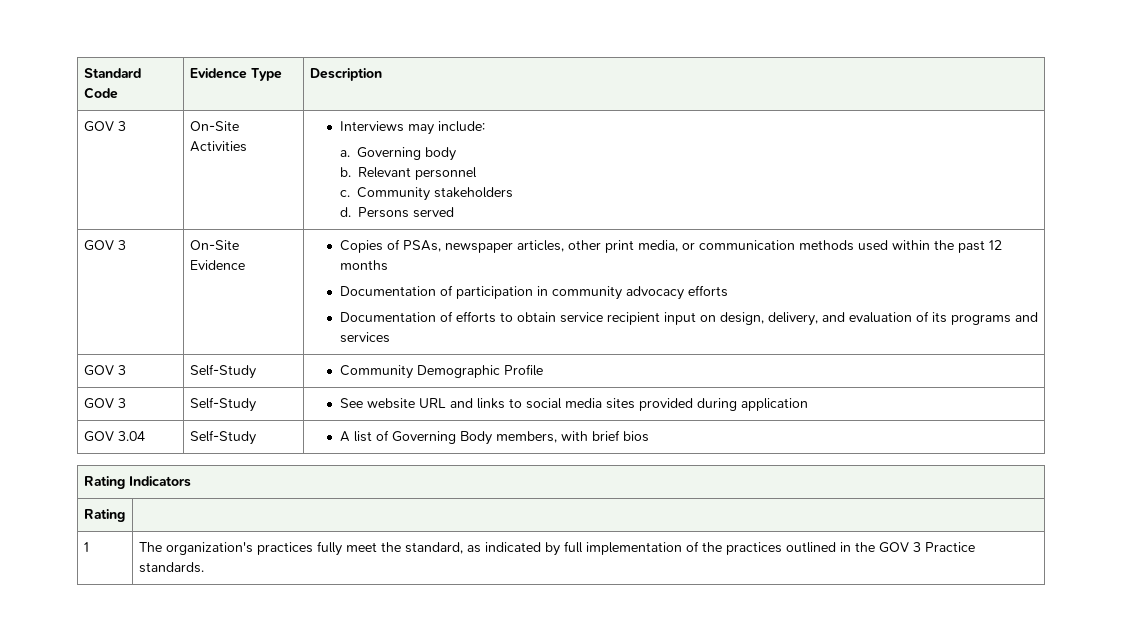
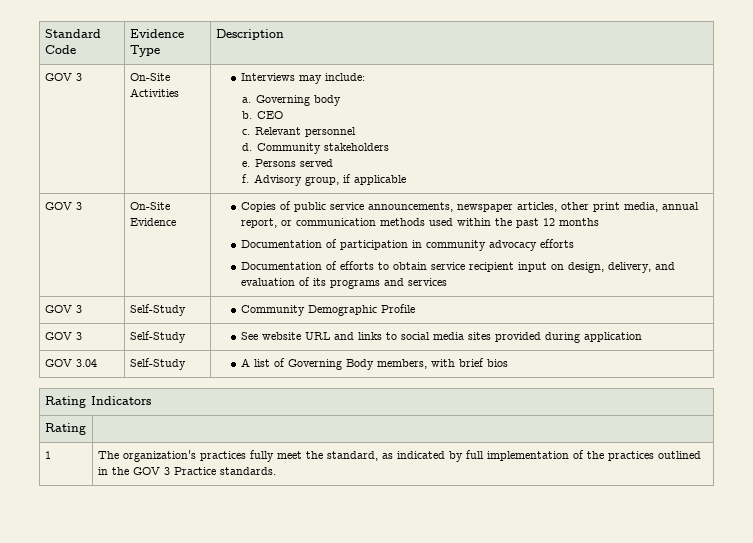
  GOV 3 | On-Site Activities | Interviews may include:
  a. Governing body
- b. Relevant personnel
- c. Community stakeholders
- d. Persons served
+ b. CEO
+ c. Relevant personnel
+ d. Community stakeholders
+ e. Persons served
+ f. Advisory group, if applicable
- Copies of PSAs, newspaper articles, other print media, or communication methods used within the past 12 months
+ Copies of public service announcements, newspaper articles, other print media, annual report, or communication methods used within the past 12 months

